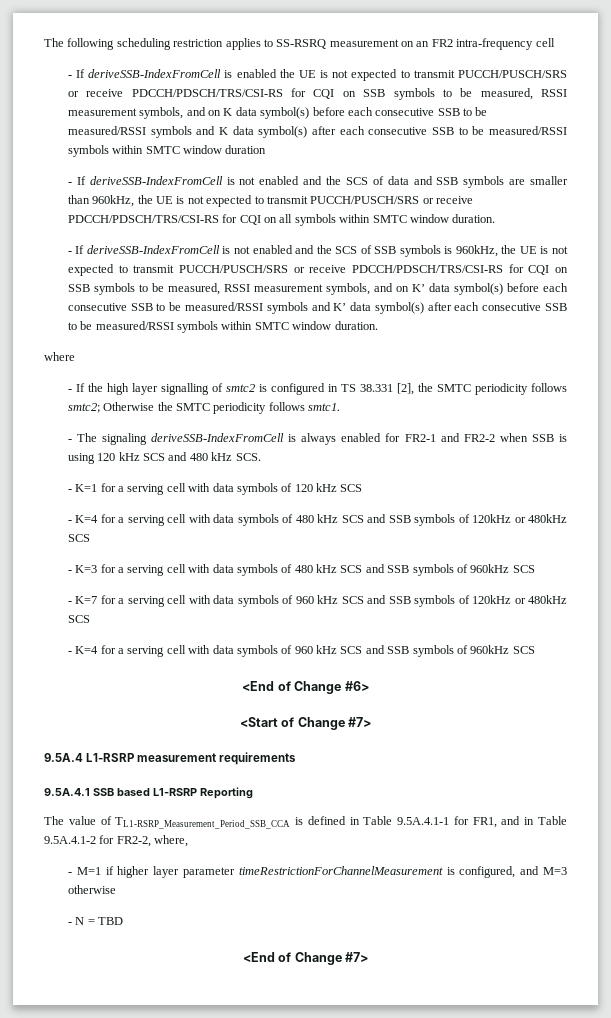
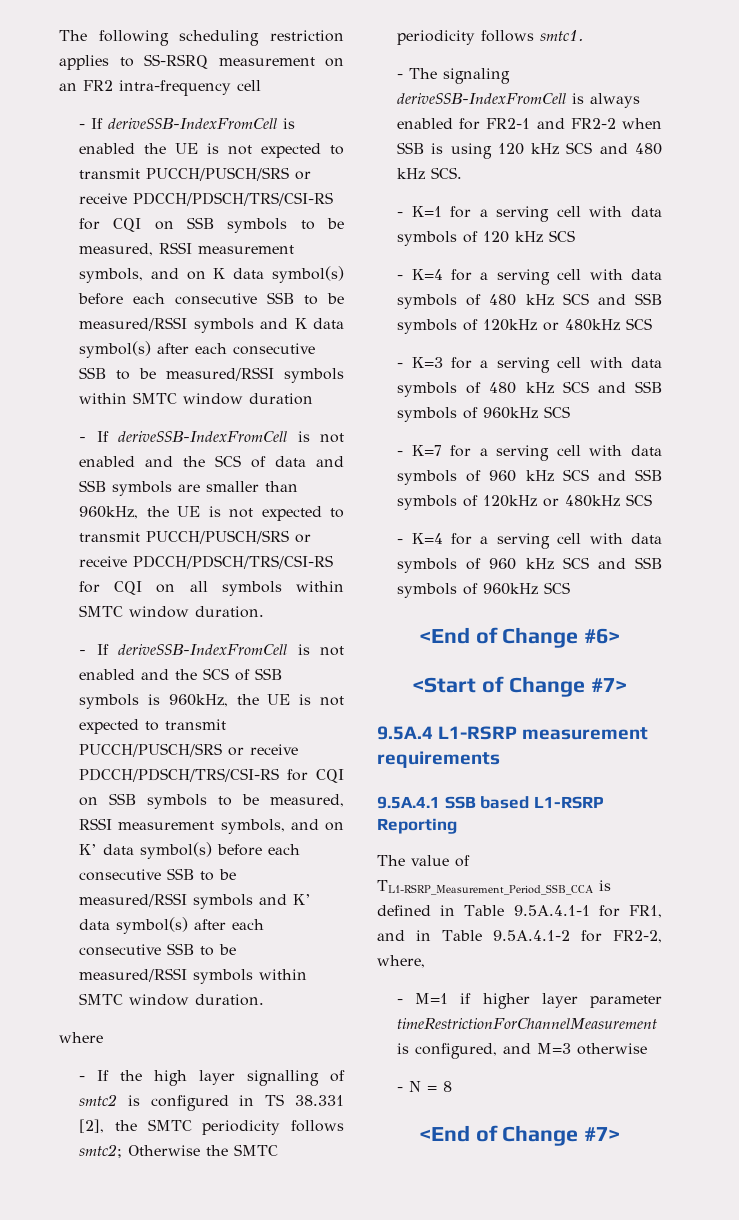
- - N = TBD
+ - N = 8

